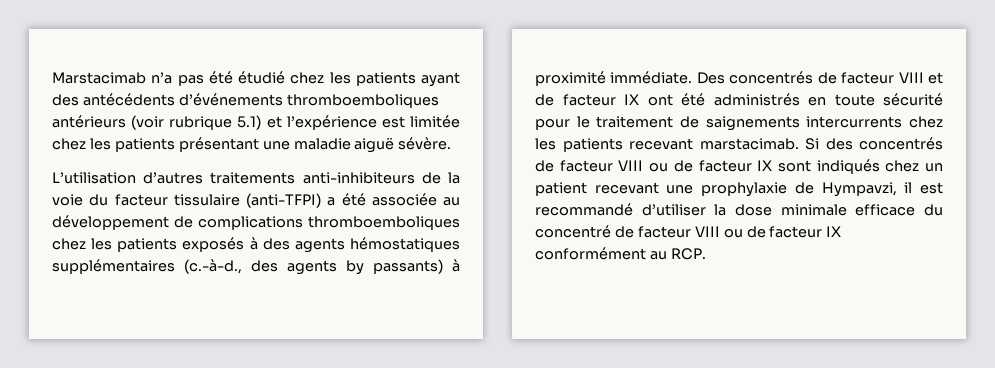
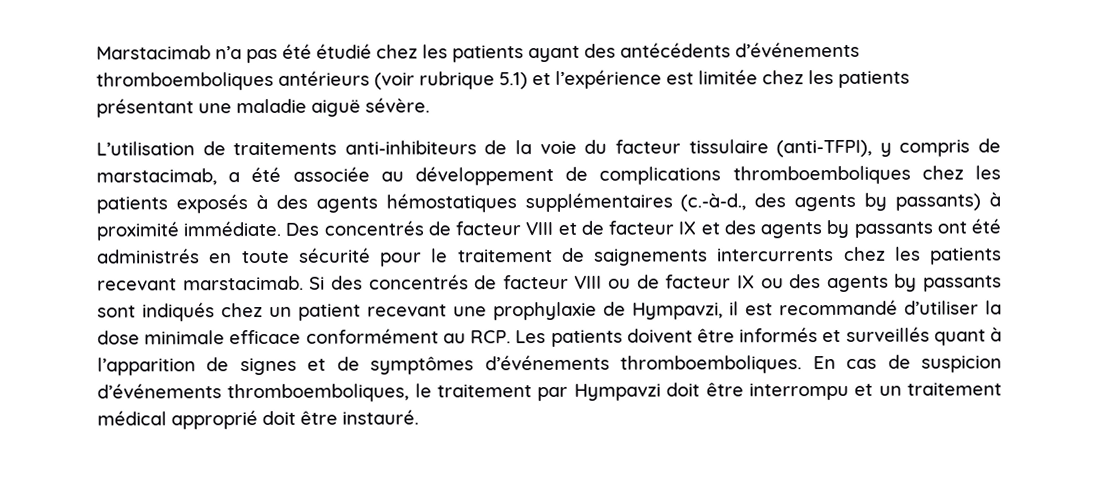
- L’utilisation d’autres traitements anti-inhibiteurs de la voie du facteur tissulaire (anti-TFPI) a été associée au développement de complications thromboemboliques chez les patients exposés à des agents hémostatiques supplémentaires (c.-à-d., des agents by passants) à proximité immédiate.
+ L’utilisation de traitements anti-inhibiteurs de la voie du facteur tissulaire (anti-TFPI), y compris de marstacimab, a été associée au développement de complications thromboemboliques chez les patients exposés à des agents hémostatiques supplémentaires (c.-à-d., des agents by passants) à proximité immédiate.
- Des concentrés de facteur VIII et de facteur IX ont été administrés en toute sécurité pour le traitement de saignements intercurrents chez les patients recevant marstacimab.
+ Des concentrés de facteur VIII et de facteur IX et des agents by passants ont été administrés en toute sécurité pour le traitement de saignements intercurrents chez les patients recevant marstacimab.
- Si des concentrés de facteur VIII ou de facteur IX sont indiqués chez un patient recevant une prophylaxie de Hympavzi, il est recommandé d’utiliser la dose minimale efficace du concentré de facteur VIII ou de facteur IX conformément au RCP.
+ Si des concentrés de facteur VIII ou de facteur IX ou des agents by passants sont indiqués chez un patient recevant une prophylaxie de Hympavzi, il est recommandé d’utiliser la dose minimale efficace conformément au RCP. Les patients doivent être informés et surveillés quant à l’apparition de signes et de symptômes d’événements thromboemboliques. En cas de suspicion d’événements thromboemboliques, le traitement par Hympavzi doit être interrompu et un traitement médical approprié doit être instauré.

